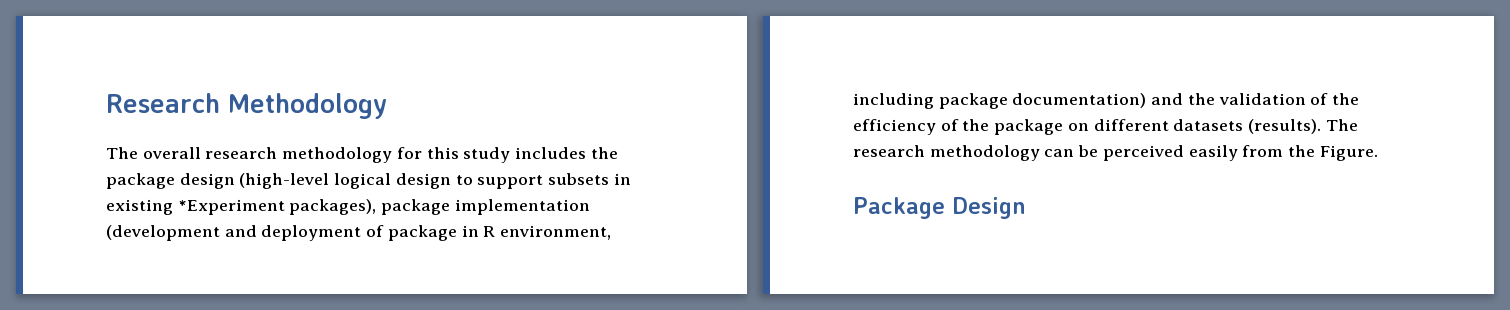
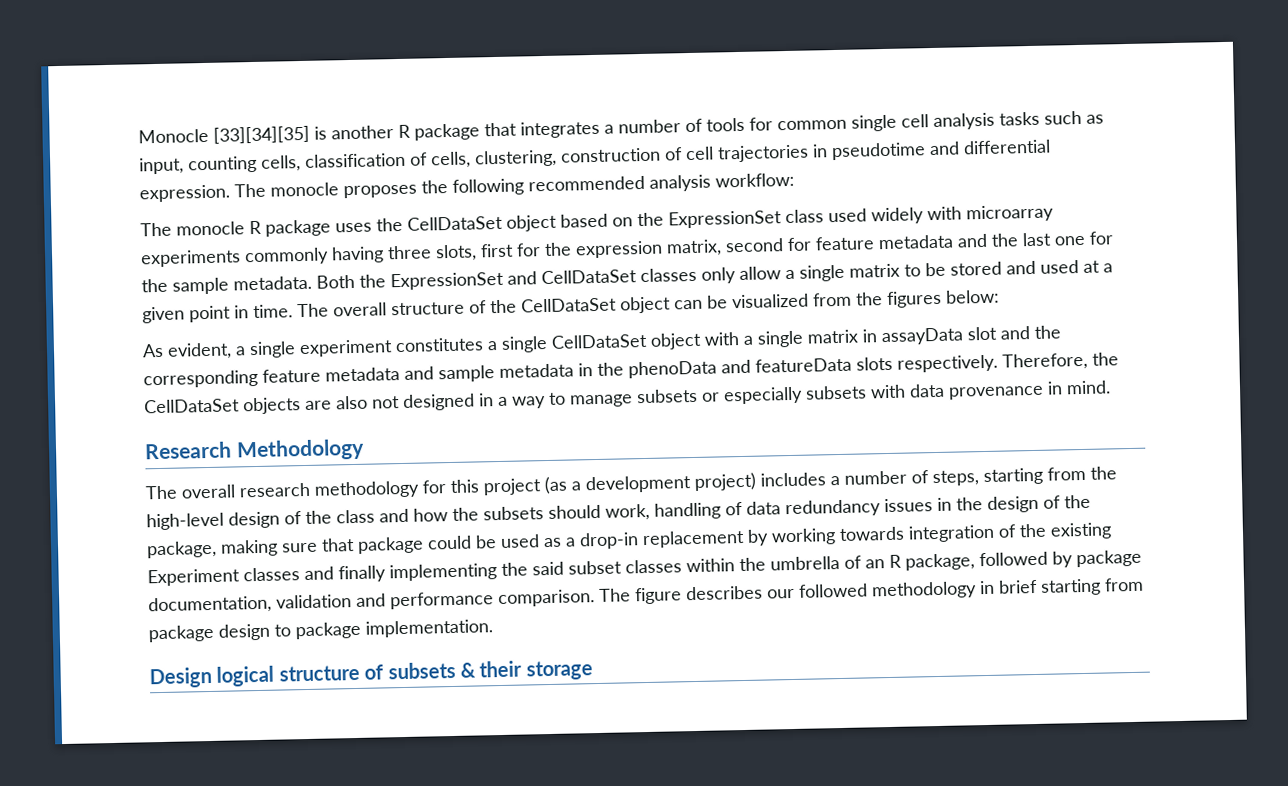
+ Monocle [33][34][35] is another R package that integrates a number of tools for common single cell analysis tasks such as input, counting cells, classification of cells, clustering, construction of cell trajectories in pseudotime and differential expression. The monocle proposes the following recommended analysis workflow:
+ The monocle R package uses the CellDataSet object based on the ExpressionSet class used widely with microarray experiments commonly having three slots, first for the expression matrix, second for feature metadata and the last one for the sample metadata. Both the ExpressionSet and CellDataSet classes only allow a single matrix to be stored and used at a given point in time. The overall structure of the CellDataSet object can be visualized from the figures below:
+ As evident, a single experiment constitutes a single CellDataSet object with a single matrix in assayData slot and the corresponding feature metadata and sample metadata in the phenoData and featureData slots respectively. Therefore, the CellDataSet objects are also not designed in a way to manage subsets or especially subsets with data provenance in mind.
- The overall research methodology for this study includes the package design (high-level logical design to support subsets in existing *Experiment packages), package implementation (development and deployment of package in R environment, including package documentation) and the validation of the efficiency of the package on different datasets (results). The research methodology can be perceived easily from the Figure.
- Package Design
+ The overall research methodology for this project (as a development project) includes a number of steps, starting from the high-level design of the class and how the subsets should work, handling of data redundancy issues in the design of the package, making sure that package could be used as a drop-in replacement by working towards integration of the existing Experiment classes and finally implementing the said subset classes within the umbrella of an R package, followed by package documentation, validation and performance comparison. The figure describes our followed methodology in brief starting from package design to package implementation.
+ Design logical structure of subsets & their storage

